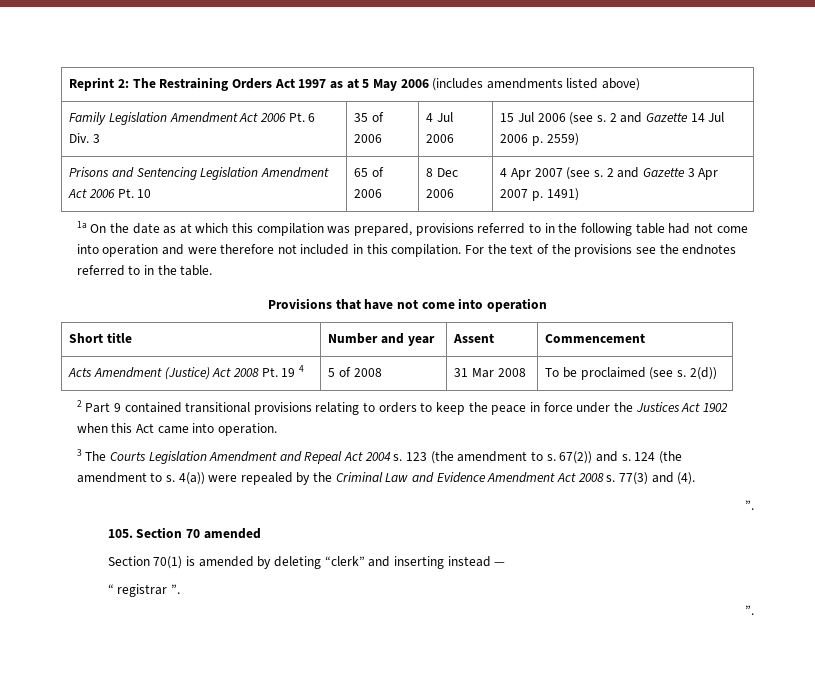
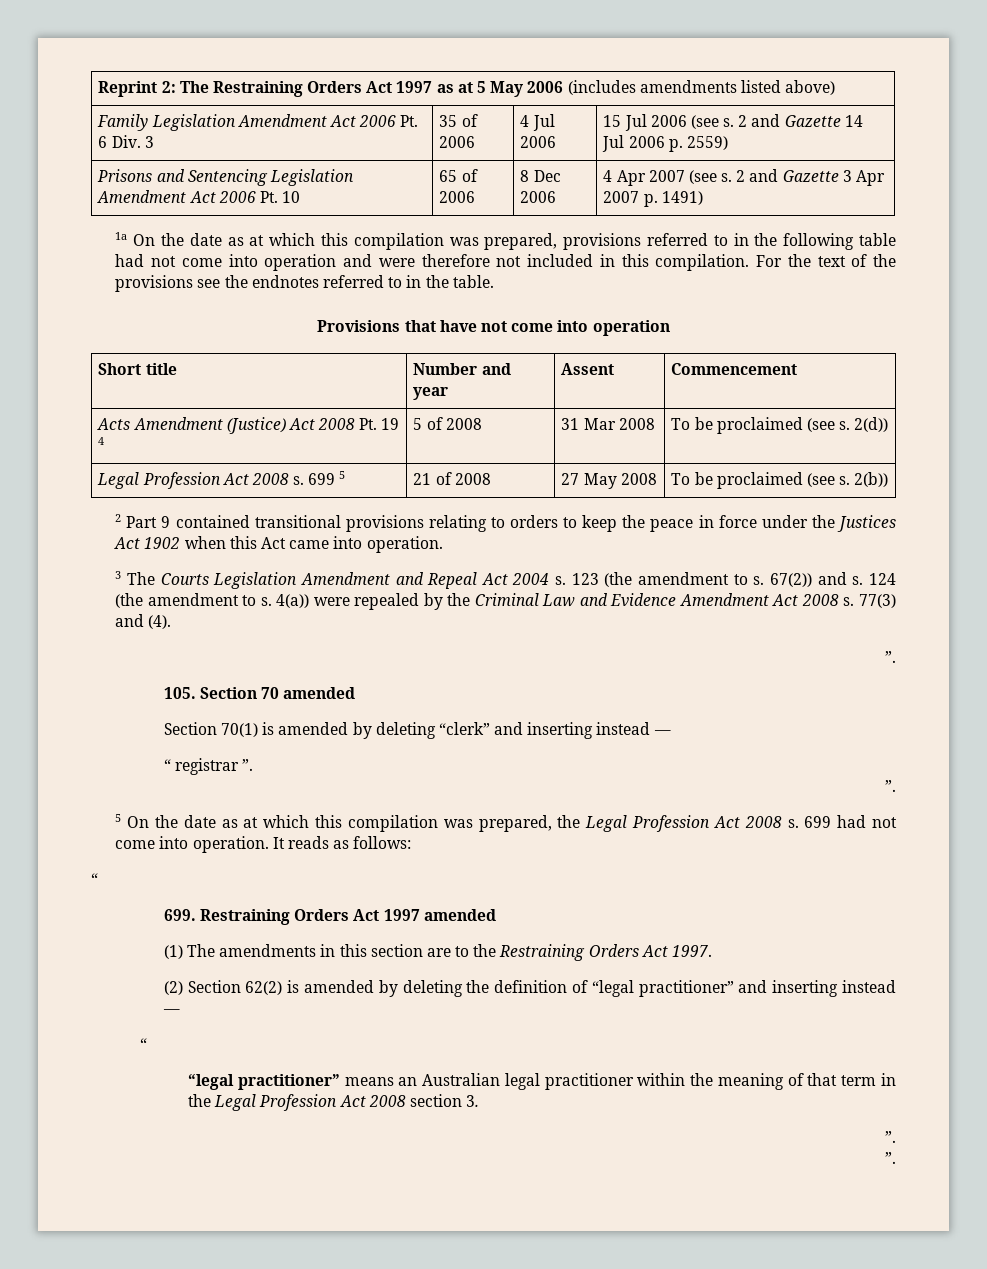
+ Legal Profession Act 2008 s. 699 5 | 21 of 2008 | 27 May 2008 | To be proclaimed (see s. 2(b))
+ 5 On the date as at which this compilation was prepared, the Legal Profession Act 2008 s. 699 had not come into operation. It reads as follows:
+ “
+ 699. Restraining Orders Act 1997 amended
+ (1) The amendments in this section are to the Restraining Orders Act 1997.
+ (2) Section 62(2) is amended by deleting the definition of “legal practitioner” and inserting instead —
+ “
+ “legal practitioner” means an Australian legal practitioner within the meaning of that term in the Legal Profession Act 2008 section 3.
+ ”.
+ ”.

